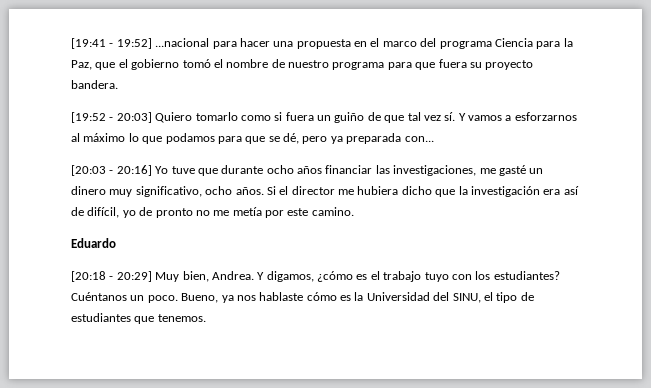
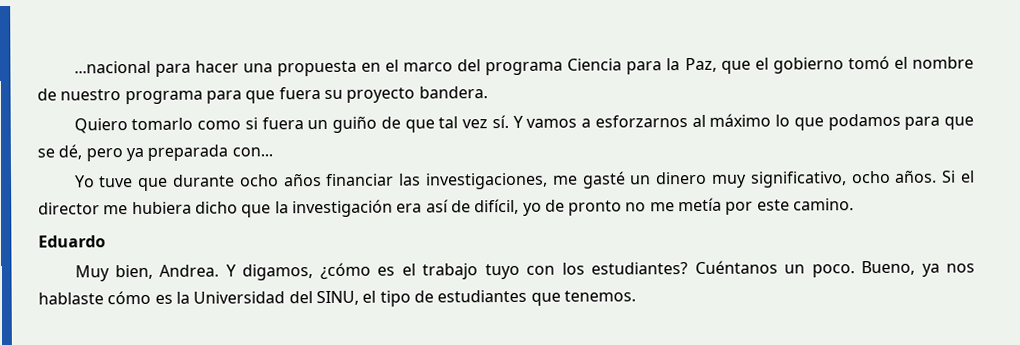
- [19:41 - 19:52] ...nacional para hacer una propuesta en el marco del programa Ciencia para la Paz, que el gobierno tomó el nombre de nuestro programa para que fuera su proyecto bandera.
+ ...nacional para hacer una propuesta en el marco del programa Ciencia para la Paz, que el gobierno tomó el nombre de nuestro programa para que fuera su proyecto bandera.
- [19:52 - 20:03] Quiero tomarlo como si fuera un guiño de que tal vez sí.
+ Quiero tomarlo como si fuera un guiño de que tal vez sí.
- [20:03 - 20:16] Yo tuve que durante ocho años financiar las investigaciones, me gasté un dinero muy significativo, ocho años.
+ Yo tuve que durante ocho años financiar las investigaciones, me gasté un dinero muy significativo, ocho años.
- [20:18 - 20:29] Muy bien, Andrea.
+ Muy bien, Andrea.

